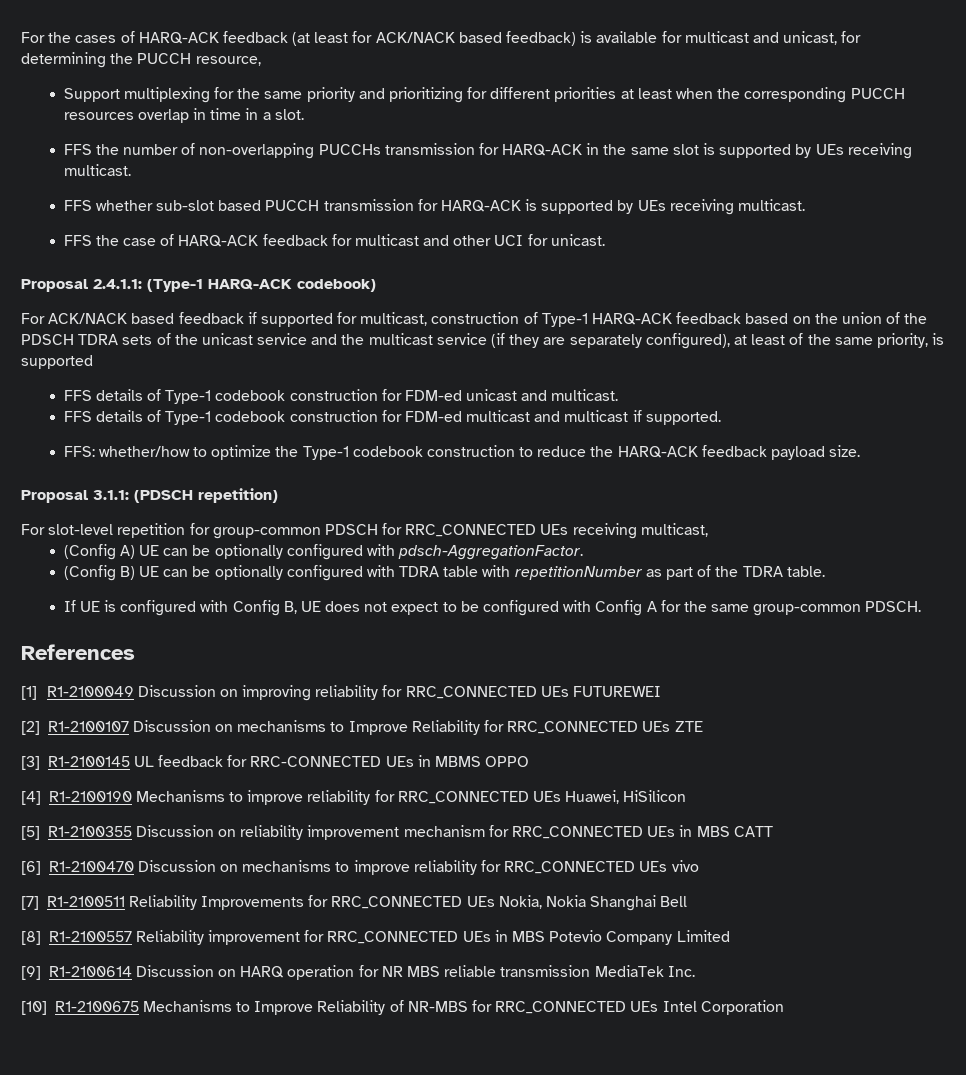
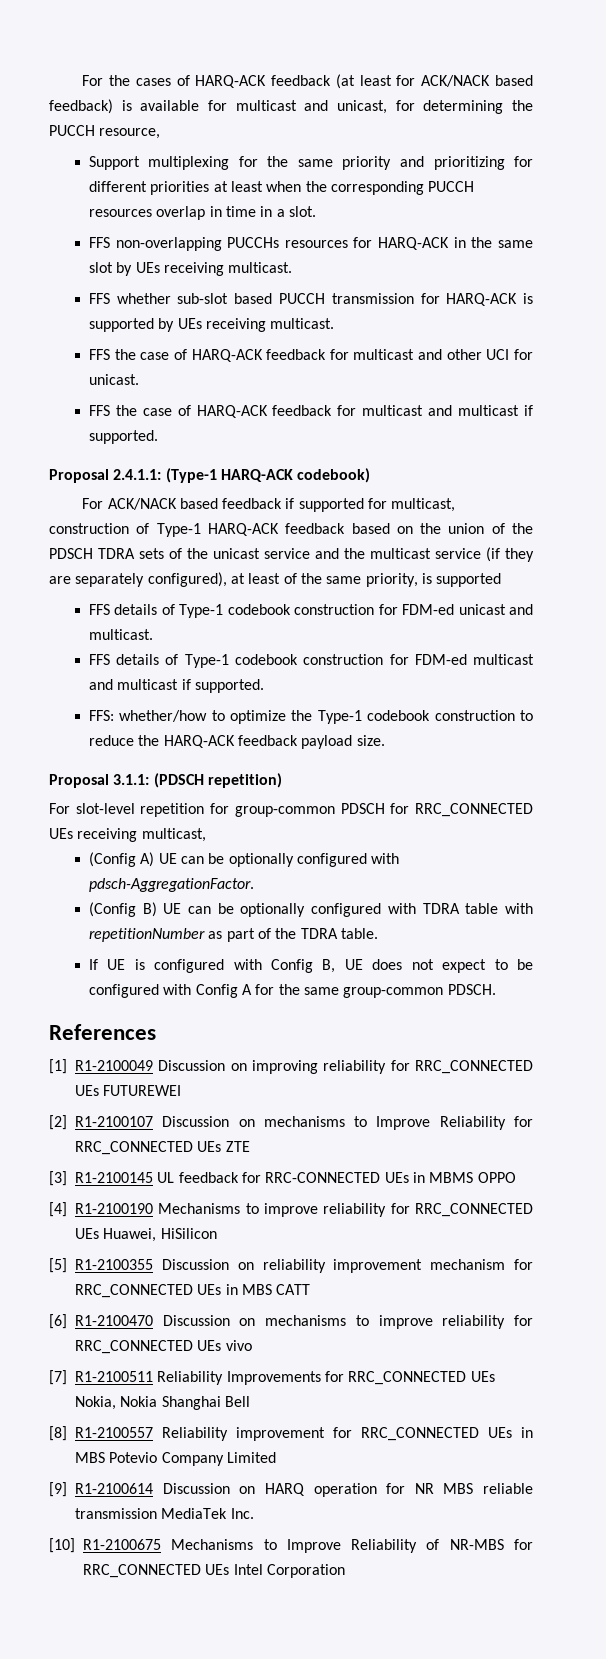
- FFS the number of non-overlapping PUCCHs transmission for HARQ-ACK in the same slot is supported by UEs receiving multicast.
+ FFS non-overlapping PUCCHs resources for HARQ-ACK in the same slot by UEs receiving multicast.
+ FFS the case of HARQ-ACK feedback for multicast and multicast if supported.

